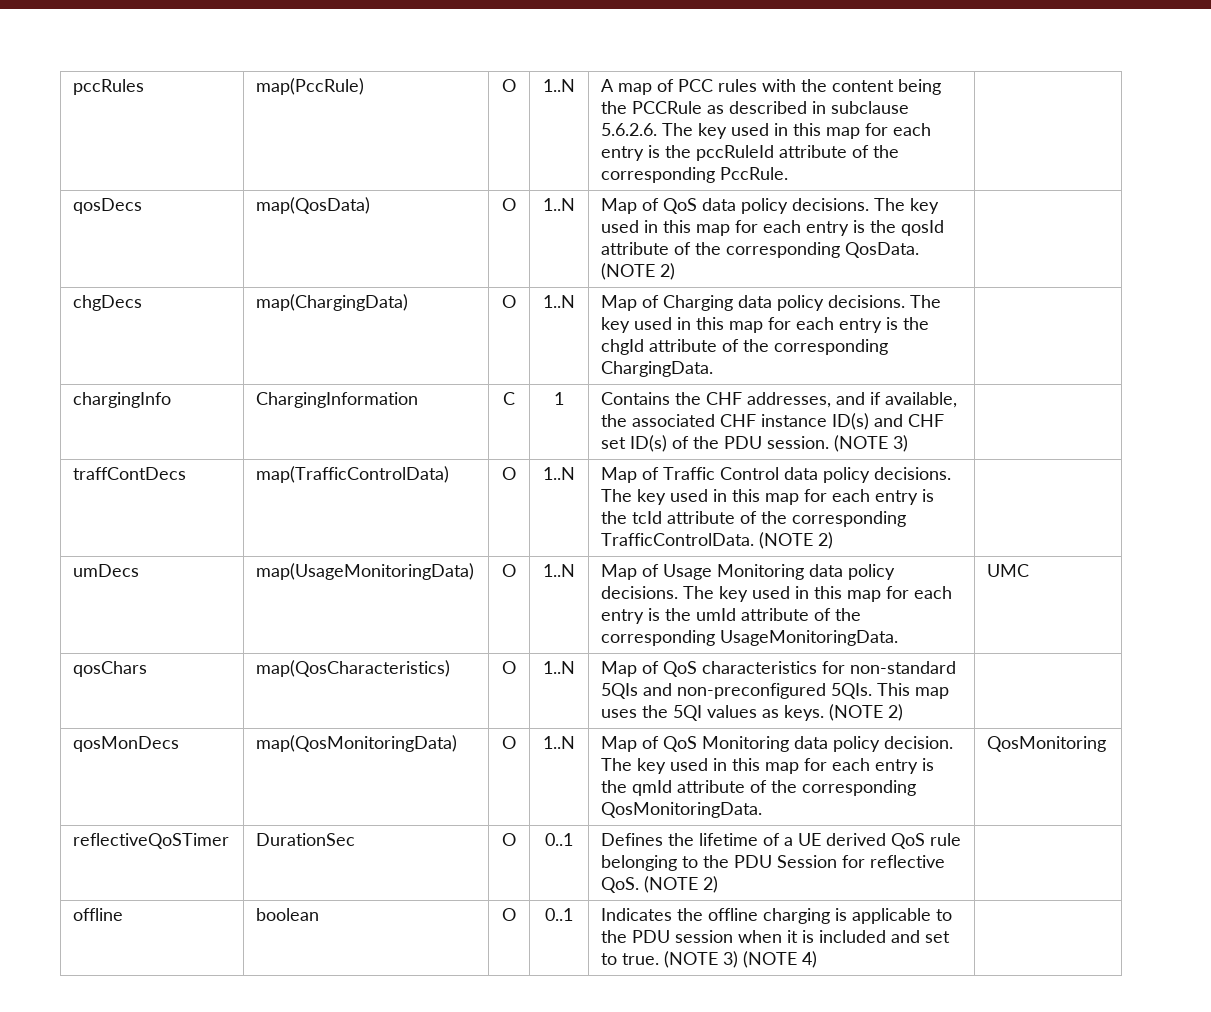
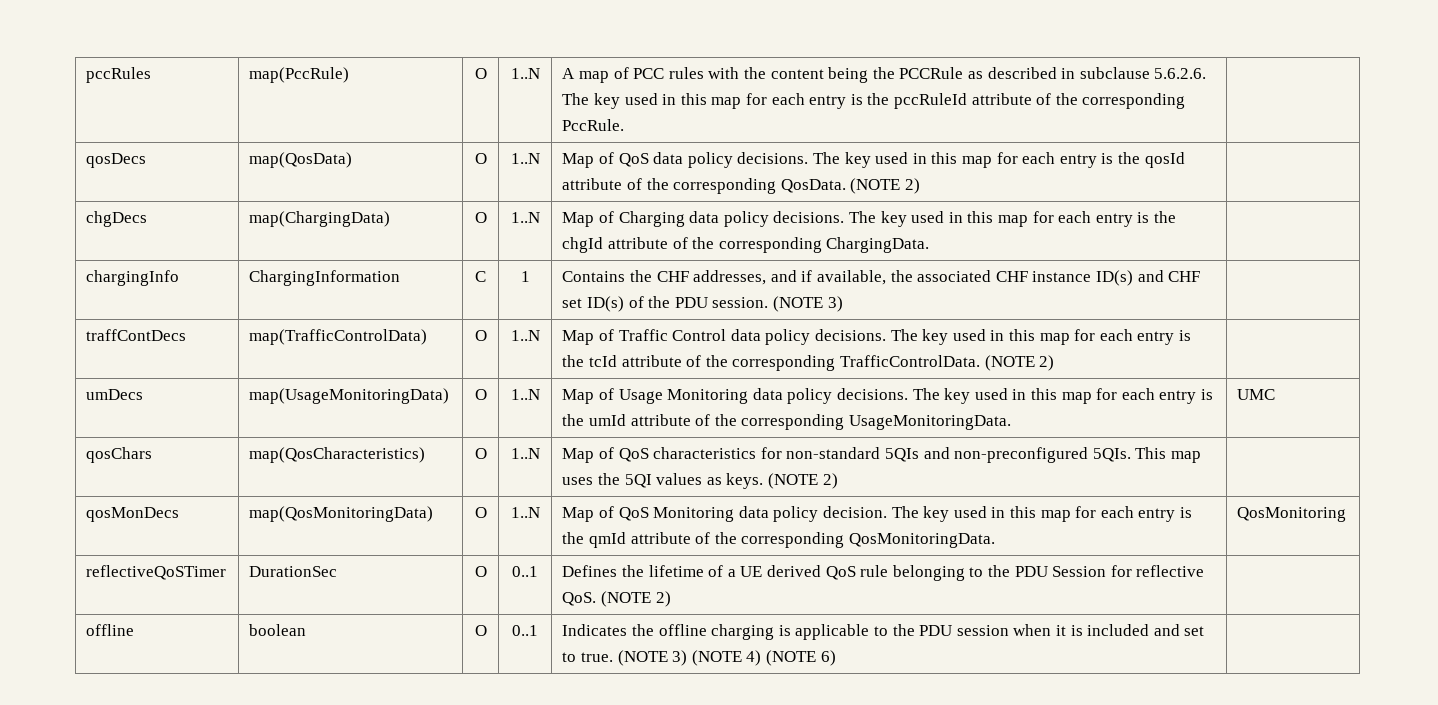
- offline | boolean | O | 0..1 | Indicates the offline charging is applicable to the PDU session when it is included and set to true. (NOTE 3) (NOTE 4) |
+ offline | boolean | O | 0..1 | Indicates the offline charging is applicable to the PDU session when it is included and set to true. (NOTE 3) (NOTE 4) (NOTE 6) |

